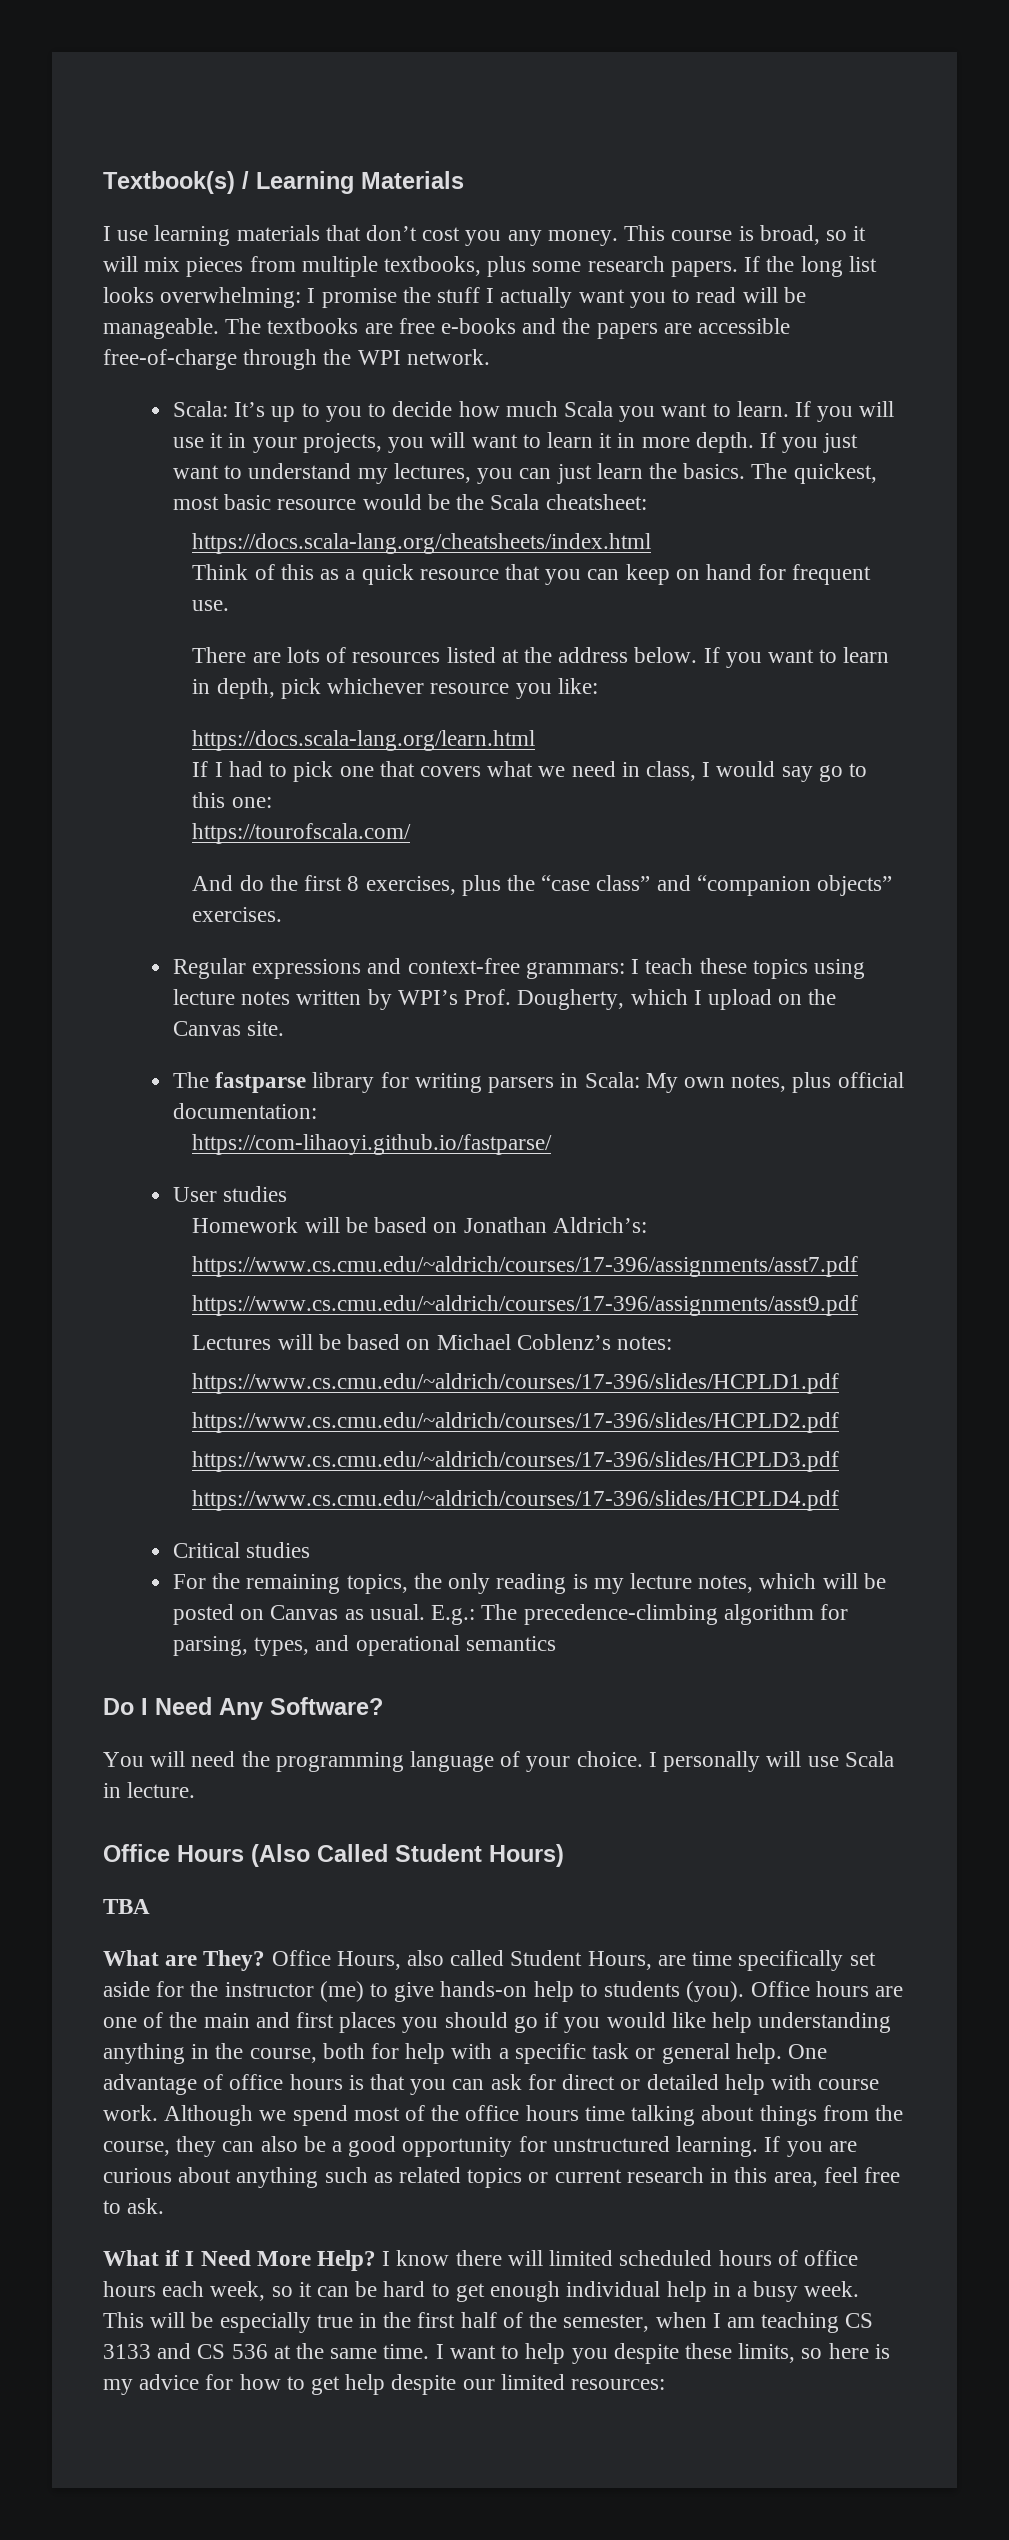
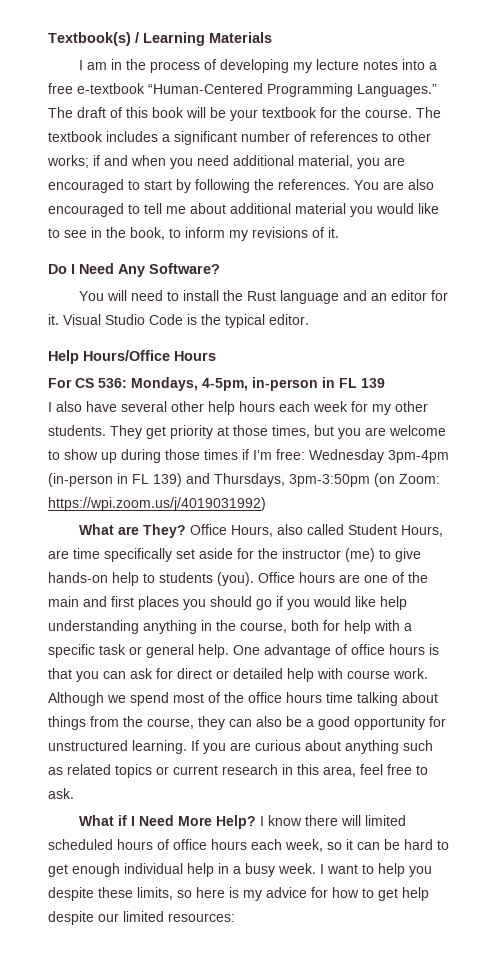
- I use learning materials that don’t cost you any money. This course is broad, so it will mix pieces from multiple textbooks, plus some research papers. If the long list looks overwhelming: I promise the stuff I actually want you to read will be manageable. The textbooks are free e-books and the papers are accessible free-of-charge through the WPI network.
- Scala: It’s up to you to decide how much Scala you want to learn. If you will use it in your projects, you will want to learn it in more depth. If you just want to understand my lectures, you can just learn the basics. The quickest, most basic resource would be the Scala cheatsheet:
- https://docs.scala-lang.org/cheatsheets/index.html
- Think of this as a quick resource that you can keep on hand for frequent use.
- There are lots of resources listed at the address below. If you want to learn in depth, pick whichever resource you like:
- https://docs.scala-lang.org/learn.html
- If I had to pick one that covers what we need in class, I would say go to this one:
- https://tourofscala.com/
- And do the first 8 exercises, plus the “case class” and “companion objects” exercises.
- Regular expressions and context-free grammars: I teach these topics using lecture notes written by WPI’s Prof. Dougherty, which I upload on the Canvas site.
- The fastparse library for writing parsers in Scala: My own notes, plus official documentation:
- https://com-lihaoyi.github.io/fastparse/
- User studies
- Homework will be based on Jonathan Aldrich’s:
- https://www.cs.cmu.edu/~aldrich/courses/17-396/assignments/asst7.pdf
- https://www.cs.cmu.edu/~aldrich/courses/17-396/assignments/asst9.pdf
- Lectures will be based on Michael Coblenz’s notes:
- https://www.cs.cmu.edu/~aldrich/courses/17-396/slides/HCPLD1.pdf
- https://www.cs.cmu.edu/~aldrich/courses/17-396/slides/HCPLD2.pdf
- https://www.cs.cmu.edu/~aldrich/courses/17-396/slides/HCPLD3.pdf
- https://www.cs.cmu.edu/~aldrich/courses/17-396/slides/HCPLD4.pdf
- Critical studies
- For the remaining topics, the only reading is my lecture notes, which will be posted on Canvas as usual. E.g.: The precedence-climbing algorithm for parsing, types, and operational semantics
+ I am in the process of developing my lecture notes into a free e-textbook “Human-Centered Programming Languages.” The draft of this book will be your textbook for the course. The textbook includes a significant number of references to other works; if and when you need additional material, you are encouraged to start by following the references. You are also encouraged to tell me about additional material you would like to see in the book, to inform my revisions of it.
- You will need the programming language of your choice. I personally will use Scala in lecture.
- Office Hours (Also Called Student Hours)
- TBA
+ You will need to install the Rust language and an editor for it. Visual Studio Code is the typical editor.
+ Help Hours/Office Hours
+ For CS 536: Mondays, 4-5pm, in-person in FL 139
+ I also have several other help hours each week for my other students. They get priority at those times, but you are welcome to show up during those times if I’m free: Wednesday 3pm-4pm (in-person in FL 139) and Thursdays, 3pm-3:50pm (on Zoom: https://wpi.zoom.us/j/4019031992)
- This will be especially true in the first half of the semester, when I am teaching CS 3133 and CS 536 at the same time.

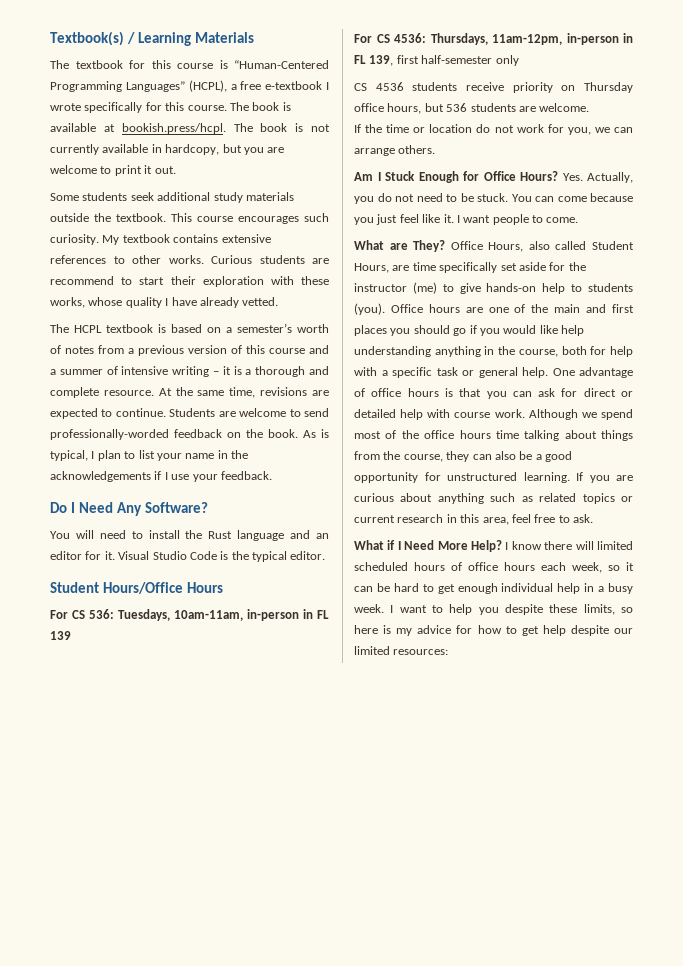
- I am in the process of developing my lecture notes into a free e-textbook “Human-Centered Programming Languages.” The draft of this book will be your textbook for the course. The textbook includes a significant number of references to other works; if and when you need additional material, you are encouraged to start by following the references. You are also encouraged to tell me about additional material you would like to see in the book, to inform my revisions of it.
+ The textbook for this course is “Human-Centered Programming Languages” (HCPL), a free e-textbook I wrote specifically for this course. The book is available at bookish.press/hcpl. The book is not currently available in hardcopy, but you are welcome to print it out.
+ Some students seek additional study materials outside the textbook. This course encourages such curiosity. My textbook contains extensive references to other works. Curious students are recommend to start their exploration with these works, whose quality I have already vetted.
+ The HCPL textbook is based on a semester’s worth of notes from a previous version of this course and a summer of intensive writing – it is a thorough and complete resource. At the same time, revisions are expected to continue. Students are welcome to send professionally-worded feedback on the book. As is typical, I plan to list your name in the acknowledgements if I use your feedback.
- Help Hours/Office Hours
+ Student Hours/Office Hours
- For CS 536: Mondays, 4-5pm, in-person in FL 139
+ For CS 536: Tuesdays, 10am-11am, in-person in FL 139
- I also have several other help hours each week for my other students. They get priority at those times, but you are welcome to show up during those times if I’m free: Wednesday 3pm-4pm (in-person in FL 139) and Thursdays, 3pm-3:50pm (on Zoom: https://wpi.zoom.us/j/4019031992)
+ For CS 4536: Thursdays, 11am-12pm, in-person in FL 139, first half-semester only
+ CS 4536 students receive priority on Thursday office hours, but 536 students are welcome.
+ If the time or location do not work for you, we can arrange others.
+ Am I Stuck Enough for Office Hours? Yes. Actually, you do not need to be stuck. You can come because you just feel like it. I want people to come.

